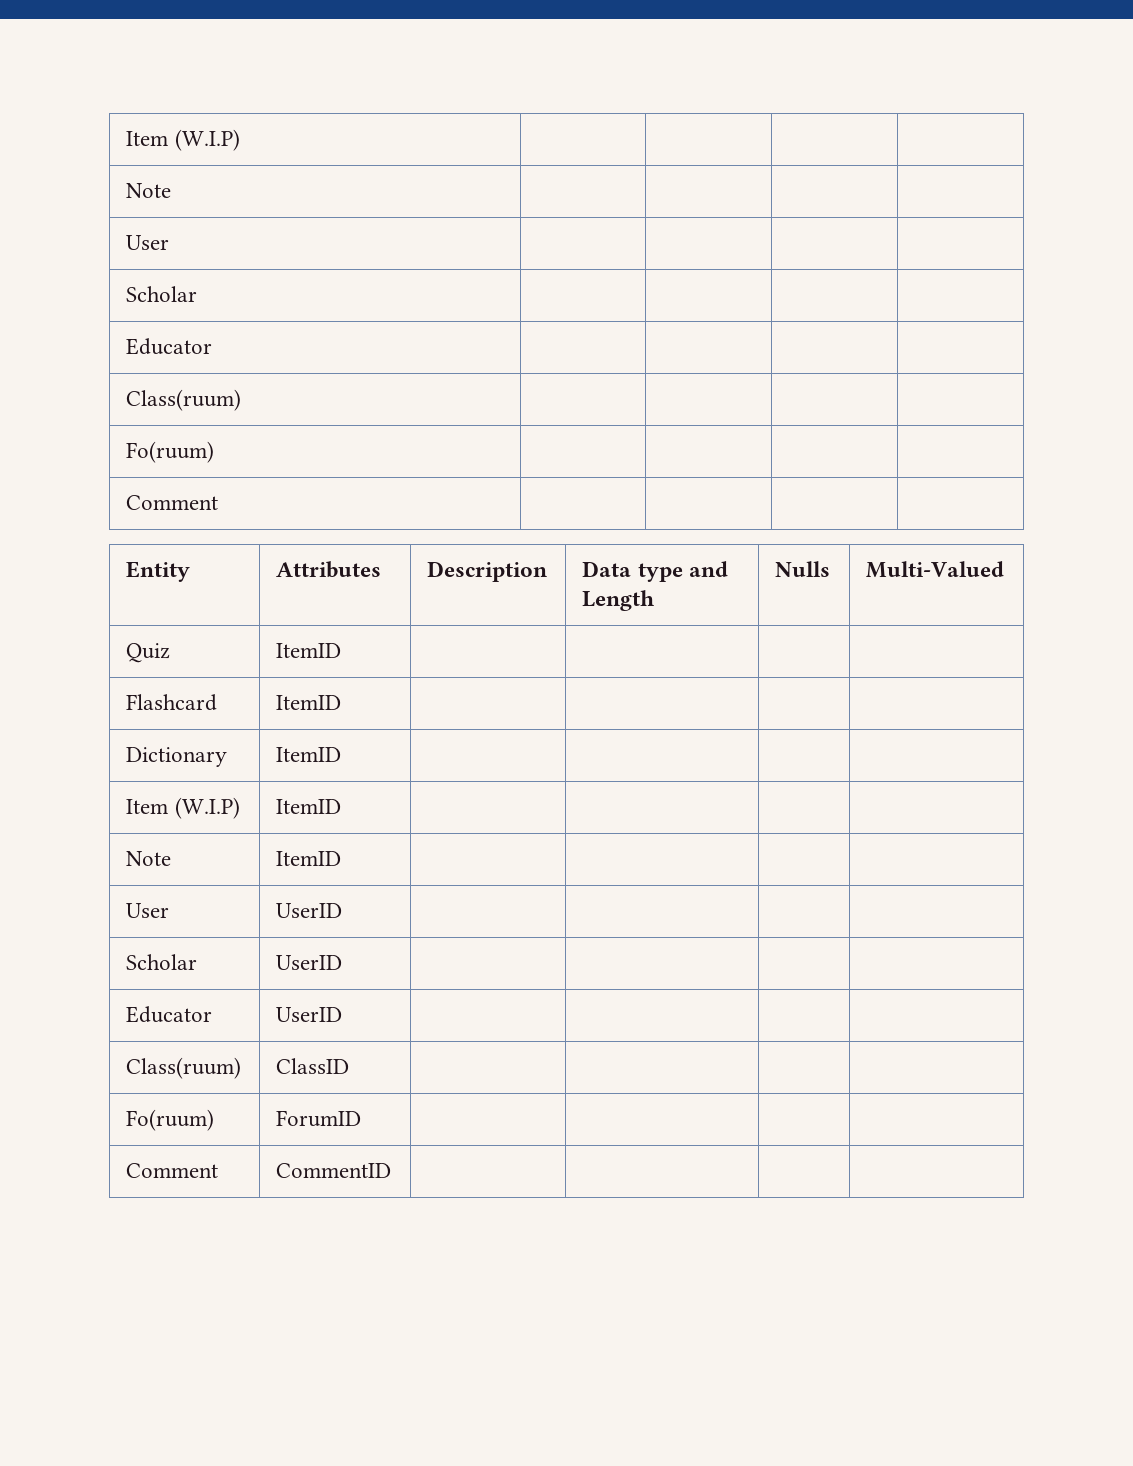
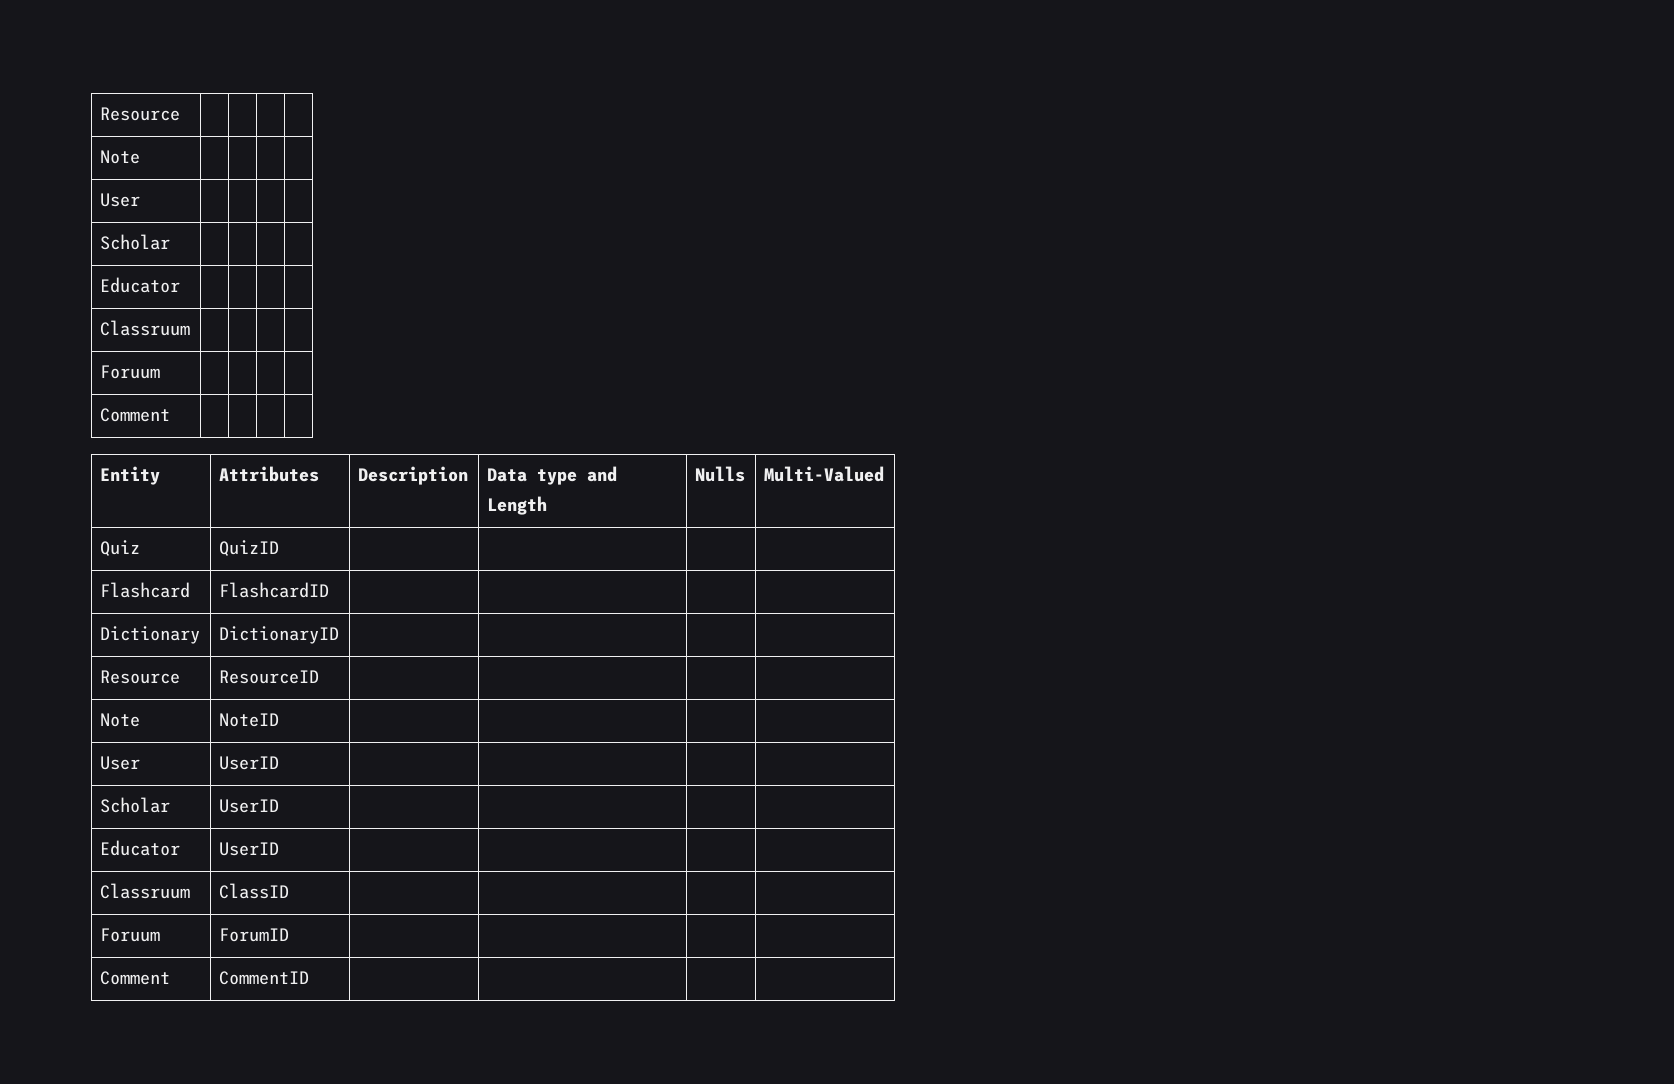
- Item (W.I.P) | | | |
+ Resource | | | |
- Class(ruum) | | | |
- Fo(ruum) | | | |
+ Classruum | | | |
+ Foruum | | | |
- Quiz | ItemID | | | |
+ Quiz | QuizID | | | |
- Flashcard | ItemID | | | |
+ Flashcard | FlashcardID | | | |
- Dictionary | ItemID | | | |
- Item (W.I.P) | ItemID | | | |
- Note | ItemID | | | |
+ Dictionary | DictionaryID | | | |
+ Resource | ResourceID | | | |
+ Note | NoteID | | | |
- Class(ruum) | ClassID | | | |
+ Classruum | ClassID | | | |
- Fo(ruum) | ForumID | | | |
+ Foruum | ForumID | | | |

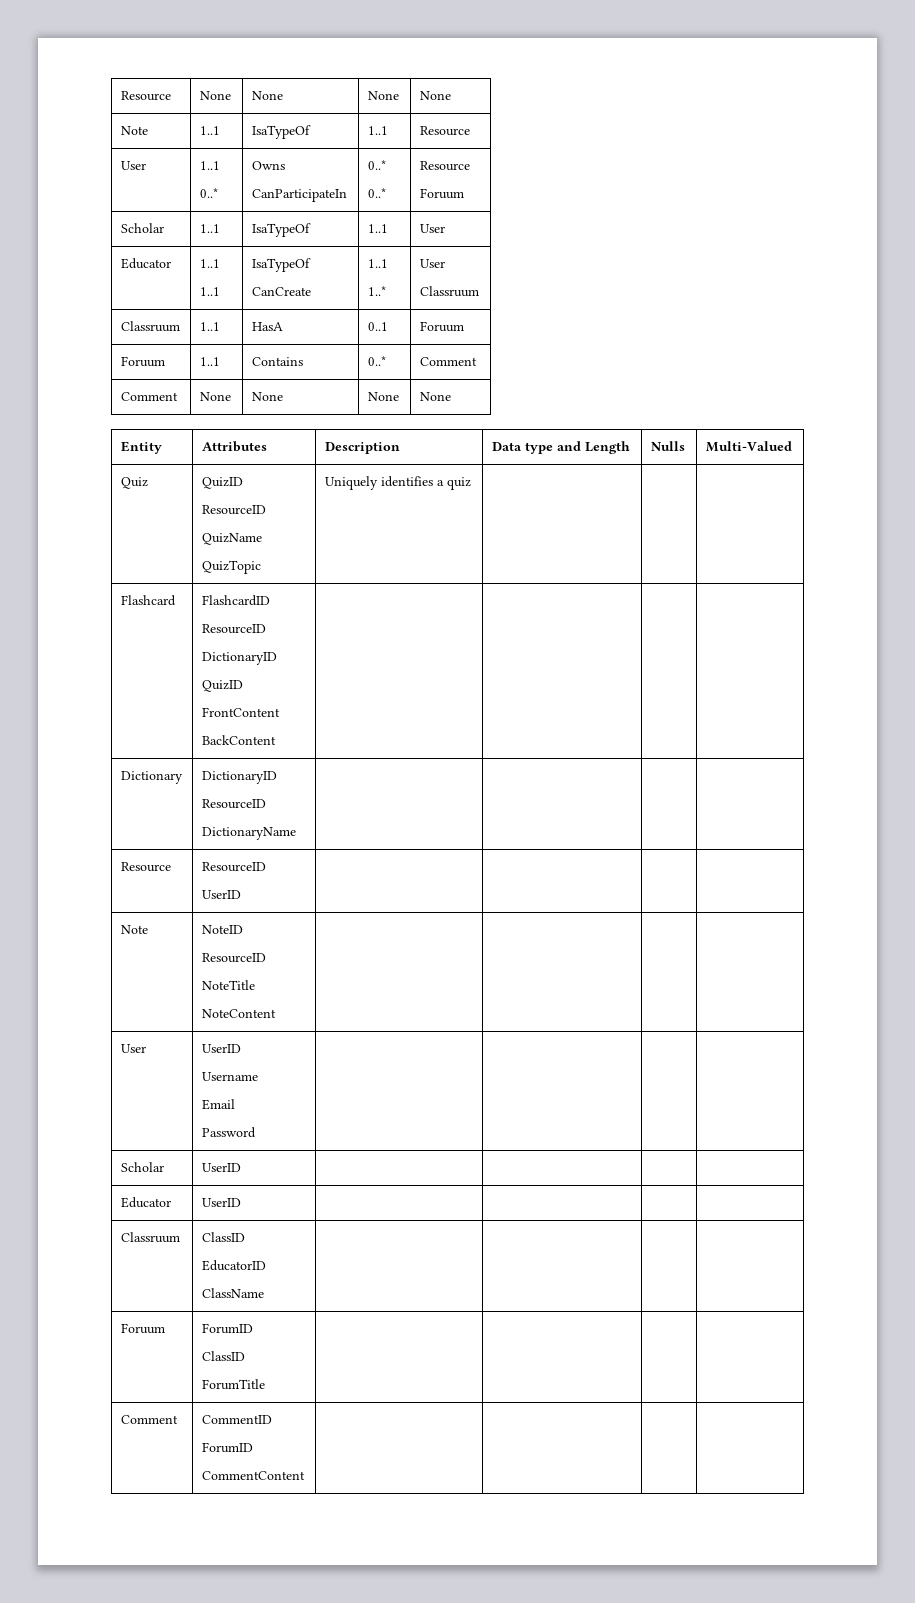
- Resource | | | |
- Note | | | |
- User | | | |
- Scholar | | | |
- Educator | | | |
- Classruum | | | |
- Foruum | | | |
- Comment | | | |
+ Resource | None | None | None | None
+ Note | 1..1 | IsaTypeOf | 1..1 | Resource
+ User | 1..1
+ 0..* | Owns
+ CanParticipateIn | 0..*
+ 0..* | Resource
+ Foruum
+ Scholar | 1..1 | IsaTypeOf | 1..1 | User
+ Educator | 1..1
+ 1..1 | IsaTypeOf
+ CanCreate | 1..1
+ 1..* | User
+ Classruum
+ Classruum | 1..1 | HasA | 0..1 | Foruum
+ Foruum | 1..1 | Contains | 0..* | Comment
+ Comment | None | None | None | None
- Quiz | QuizID | | | |
- Flashcard | FlashcardID | | | |
+ Quiz | QuizID
+ ResourceID
+ QuizName
+ QuizTopic | Uniquely identifies a quiz | | |
+ Flashcard | FlashcardID
+ ResourceID
+ DictionaryID
+ QuizID
+ FrontContent
+ BackContent | | | |
- Dictionary | DictionaryID | | | |
+ Dictionary | DictionaryID
+ ResourceID
+ DictionaryName | | | |
- Resource | ResourceID | | | |
+ Resource | ResourceID
+ UserID | | | |
- Note | NoteID | | | |
+ Note | NoteID
+ ResourceID
+ NoteTitle
+ NoteContent | | | |
- User | UserID | | | |
+ User | UserID
+ Username
+ Email
+ Password | | | |
- Classruum | ClassID | | | |
+ Classruum | ClassID
+ EducatorID
+ ClassName | | | |
- Foruum | ForumID | | | |
+ Foruum | ForumID
+ ClassID
+ ForumTitle | | | |
- Comment | CommentID | | | |
+ Comment | CommentID
+ ForumID
+ CommentContent | | | |

